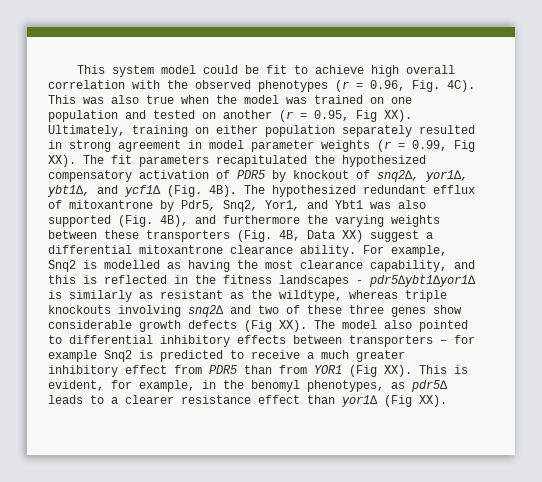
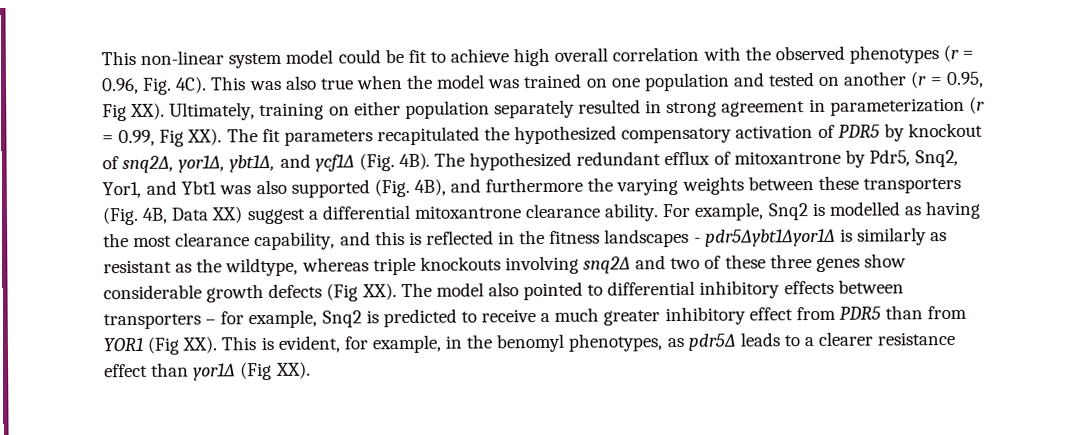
- This system model could be fit to achieve high overall correlation with the observed phenotypes (r = 0.96, Fig. 4C).
+ This non-linear system model could be fit to achieve high overall correlation with the observed phenotypes (r = 0.96, Fig. 4C).
- This was also true when the model was trained on one population and tested on another (r = 0.95, Fig XX). Ultimately, training on either population separately resulted in strong agreement in model parameter weights (r = 0.99, Fig XX). The fit parameters recapitulated the hypothesized compensatory activation of PDR5 by knockout of snq2∆, yor1∆, ybt1∆, and ycf1∆ (Fig. 4B).
+ This was also true when the model was trained on one population and tested on another (r = 0.95, Fig XX). Ultimately, training on either population separately resulted in strong agreement in parameterization (r = 0.99, Fig XX). The fit parameters recapitulated the hypothesized compensatory activation of PDR5 by knockout of snq2∆, yor1∆, ybt1∆, and ycf1∆ (Fig. 4B).
- For example, Snq2 is modelled as having the most clearance capability, and this is reflected in the fitness landscapes - pdr5∆ybt1∆yor1∆ is similarly as resistant as the wildtype, whereas triple knockouts involving snq2∆ and two of these three genes show considerable growth defects (Fig XX). The model also pointed to differential inhibitory effects between transporters – for example Snq2 is predicted to receive a much greater inhibitory effect from PDR5 than from YOR1 (Fig XX). This is evident, for example, in the benomyl phenotypes, as pdr5∆ leads to a clearer resistance effect than yor1∆ (Fig XX).
+ For example, Snq2 is modelled as having the most clearance capability, and this is reflected in the fitness landscapes - pdr5∆ybt1∆yor1∆ is similarly as resistant as the wildtype, whereas triple knockouts involving snq2∆ and two of these three genes show considerable growth defects (Fig XX). The model also pointed to differential inhibitory effects between transporters – for example, Snq2 is predicted to receive a much greater inhibitory effect from PDR5 than from YOR1 (Fig XX). This is evident, for example, in the benomyl phenotypes, as pdr5∆ leads to a clearer resistance effect than yor1∆ (Fig XX).

